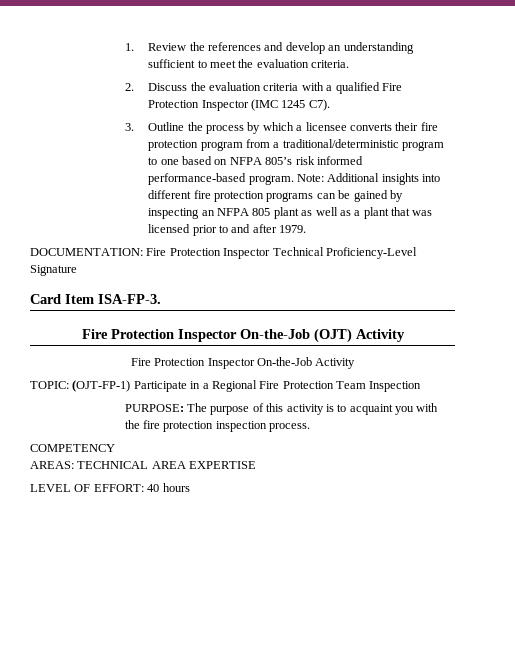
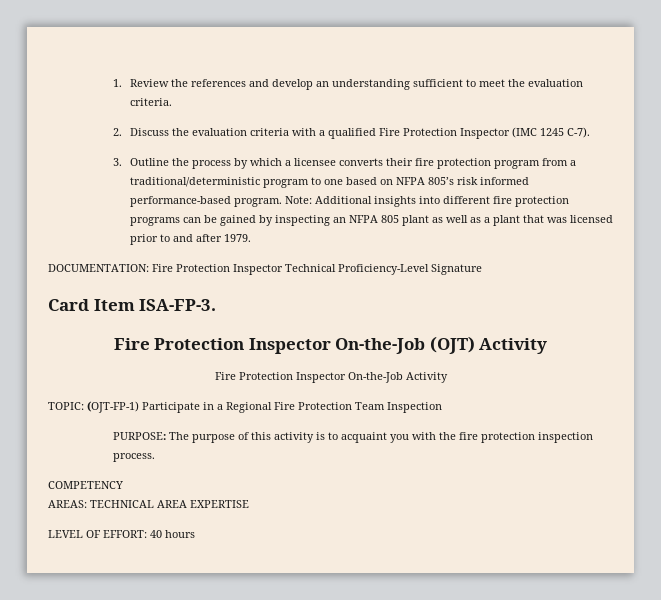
- 2. Discuss the evaluation criteria with a qualified Fire Protection Inspector (IMC 1245 C7).
+ 2. Discuss the evaluation criteria with a qualified Fire Protection Inspector (IMC 1245 C-7).

